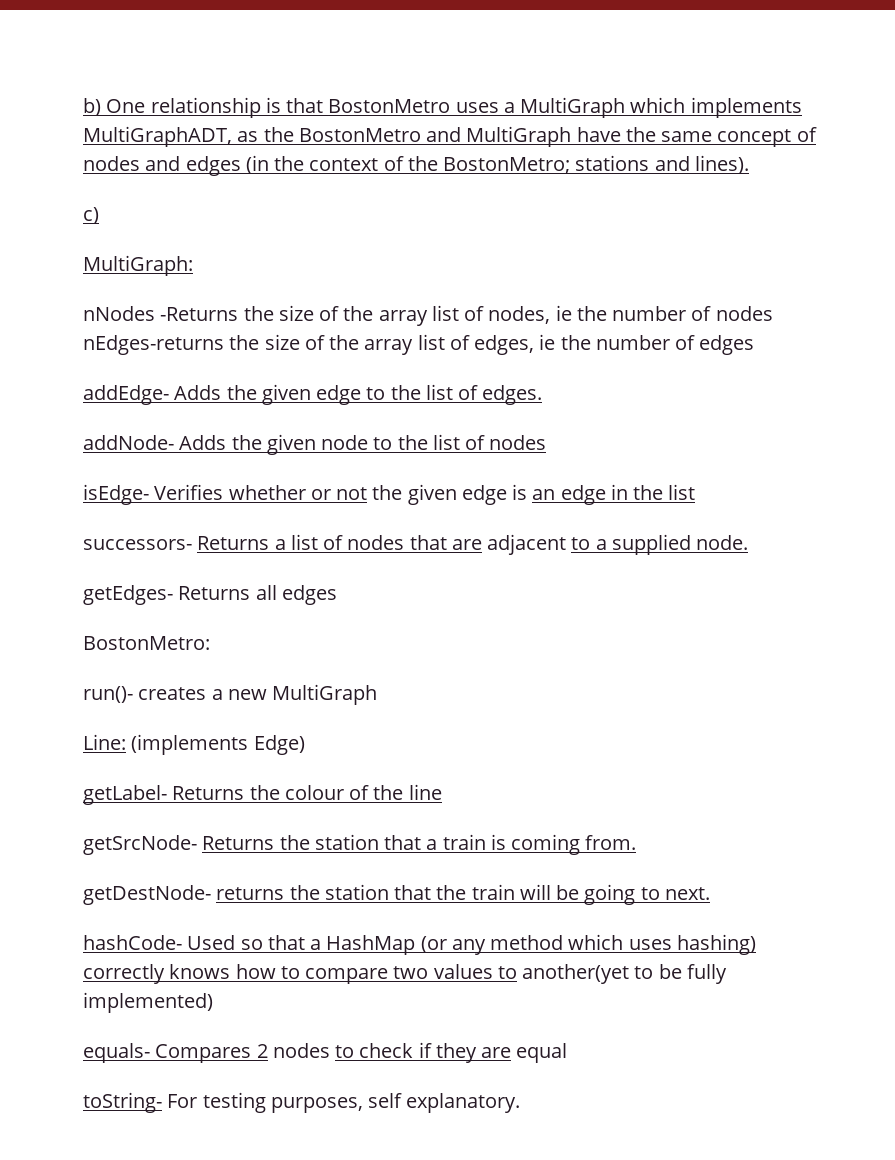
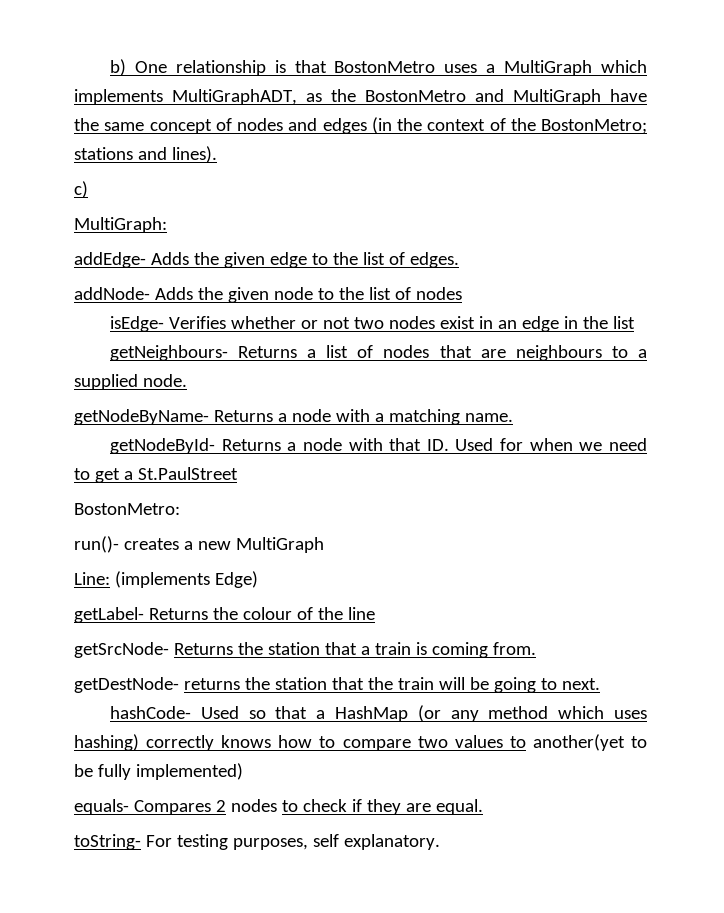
- nNodes -Returns the size of the array list of nodes, ie the number of nodes nEdges-returns the size of the array list of edges, ie the number of edges
- isEdge- Verifies whether or not the given edge is an edge in the list
+ isEdge- Verifies whether or not two nodes exist in an edge in the list
- successors- Returns a list of nodes that are adjacent to a supplied node.
+ getNeighbours- Returns a list of nodes that are neighbours to a supplied node.
- getEdges- Returns all edges
+ getNodeByName- Returns a node with a matching name.
+ getNodeById- Returns a node with that ID. Used for when we need to get a St.PaulStreet
- equals- Compares 2 nodes to check if they are equal
+ equals- Compares 2 nodes to check if they are equal.

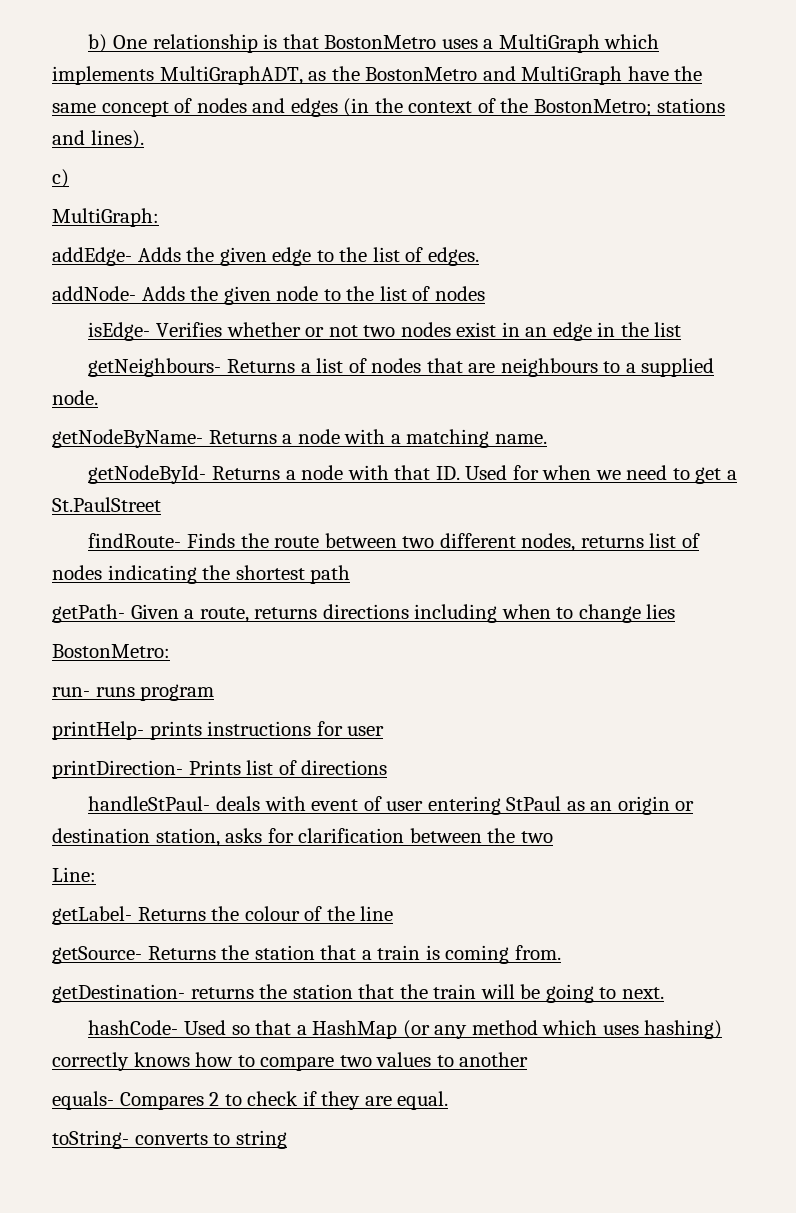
+ findRoute- Finds the route between two different nodes, returns list of nodes indicating the shortest path
+ getPath- Given a route, returns directions including when to change lies
  BostonMetro:
- run()- creates a new MultiGraph
+ run- runs program
+ printHelp- prints instructions for user
+ printDirection- Prints list of directions
+ handleStPaul- deals with event of user entering StPaul as an origin or destination station, asks for clarification between the two
- Line: (implements Edge)
+ Line:
- getSrcNode- Returns the station that a train is coming from.
+ getSource- Returns the station that a train is coming from.
- getDestNode- returns the station that the train will be going to next.
+ getDestination- returns the station that the train will be going to next.
- hashCode- Used so that a HashMap (or any method which uses hashing) correctly knows how to compare two values to another(yet to be fully implemented)
+ hashCode- Used so that a HashMap (or any method which uses hashing) correctly knows how to compare two values to another
- equals- Compares 2 nodes to check if they are equal.
+ equals- Compares 2 to check if they are equal.
- toString- For testing purposes, self explanatory.
+ toString- converts to string

